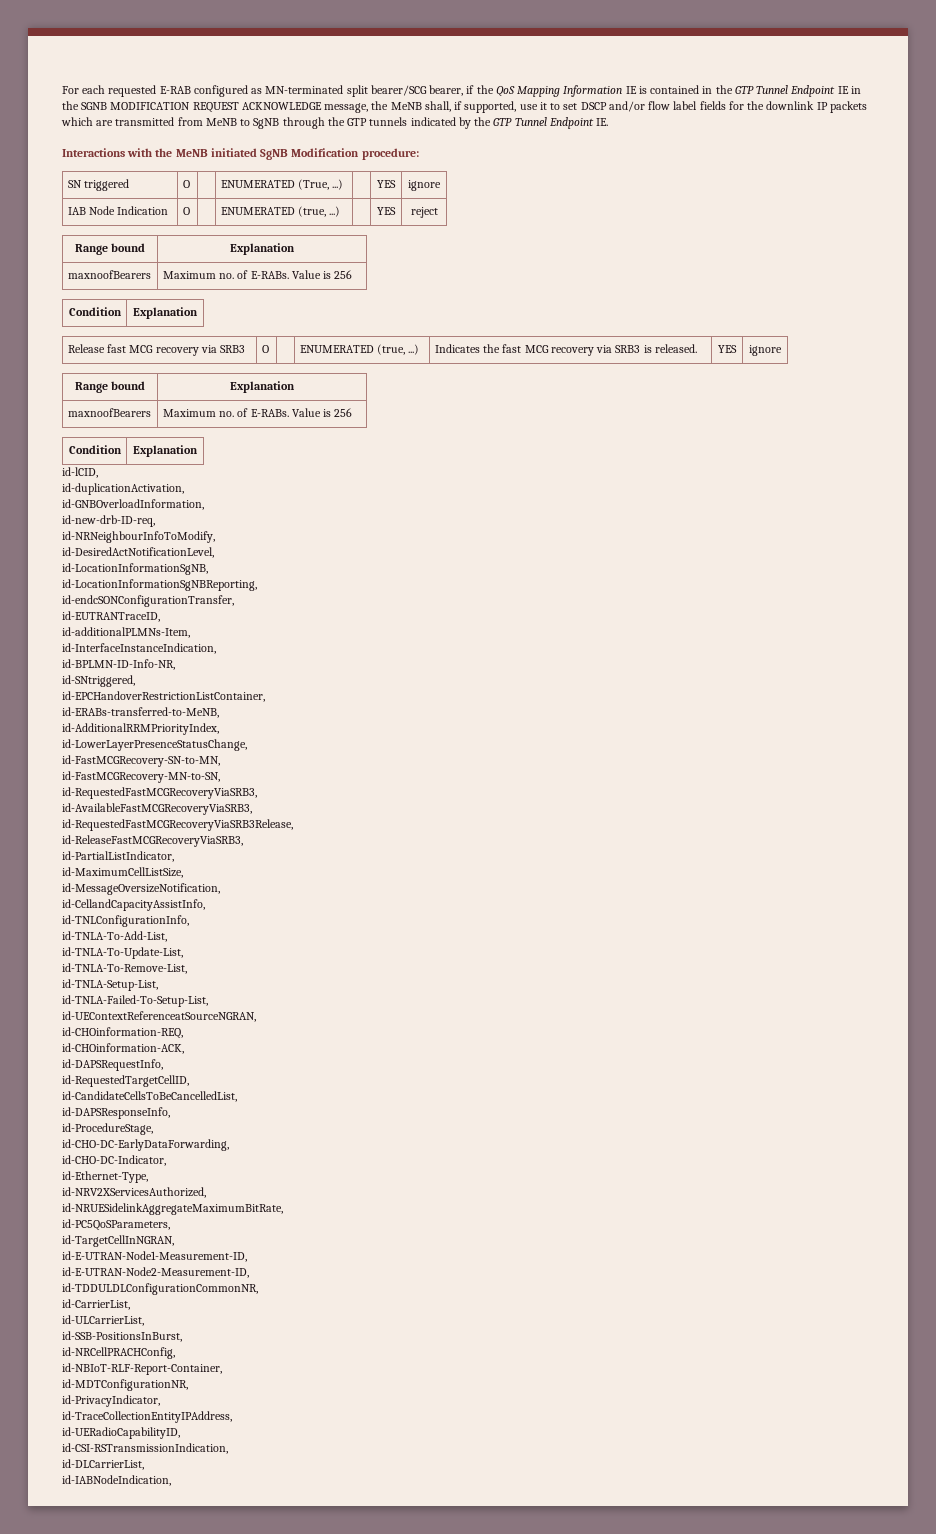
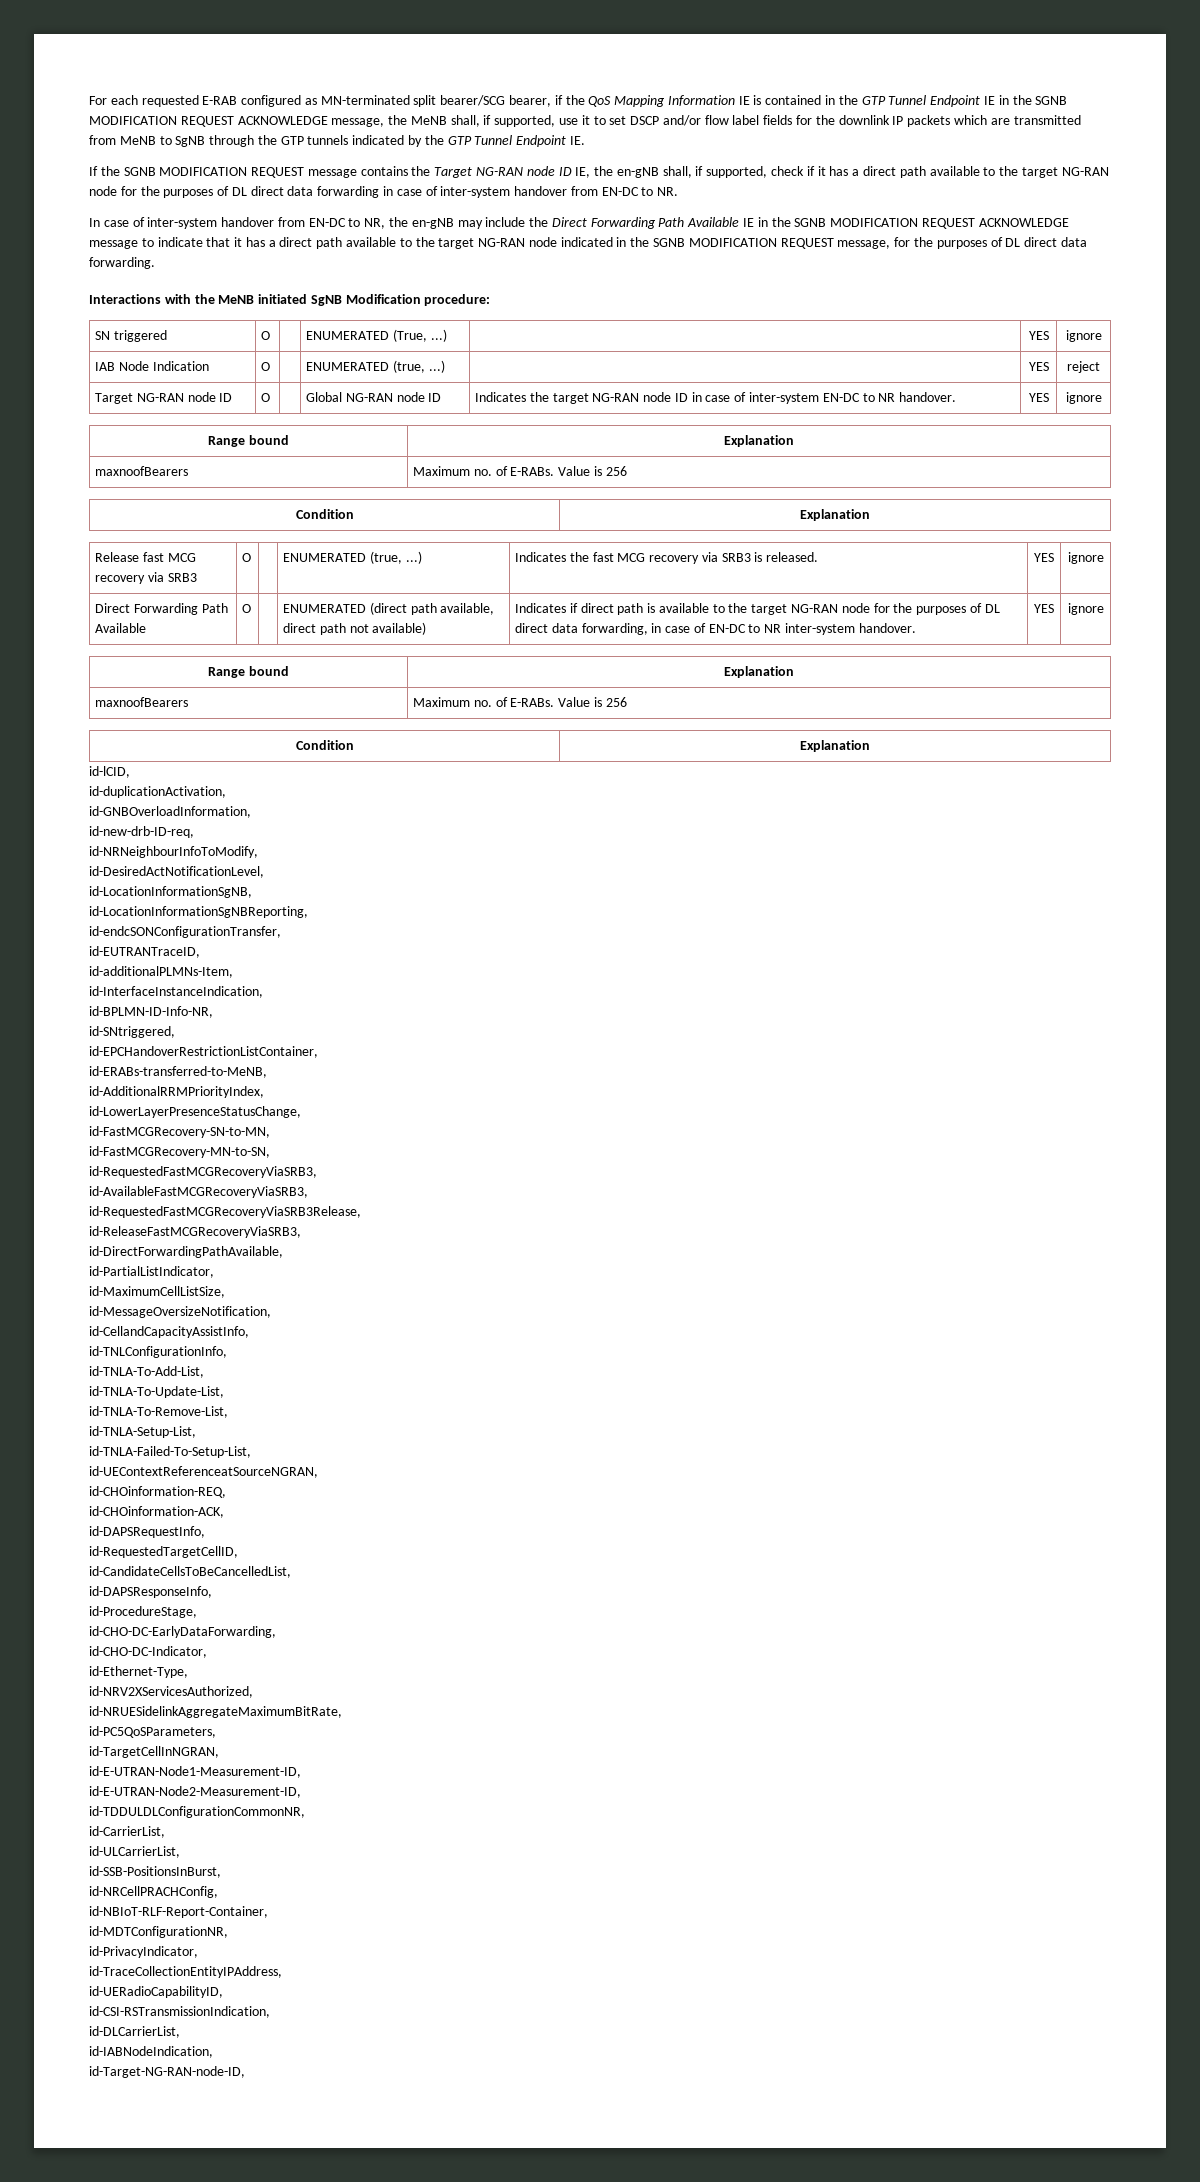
+ If the SGNB MODIFICATION REQUEST message contains the Target NG-RAN node ID IE, the en-gNB shall, if supported, check if it has a direct path available to the target NG-RAN node for the purposes of DL direct data forwarding in case of inter-system handover from EN-DC to NR.
+ In case of inter-system handover from EN-DC to NR, the en-gNB may include the Direct Forwarding Path Available IE in the SGNB MODIFICATION REQUEST ACKNOWLEDGE message to indicate that it has a direct path available to the target NG-RAN node indicated in the SGNB MODIFICATION REQUEST message, for the purposes of DL direct data forwarding.
+ Target NG-RAN node ID | O | | Global NG-RAN node ID | Indicates the target NG-RAN node ID in case of inter-system EN-DC to NR handover. | YES | ignore
+ Direct Forwarding Path Available | O | | ENUMERATED (direct path available, direct path not available) | Indicates if direct path is available to the target NG-RAN node for the purposes of DL direct data forwarding, in case of EN-DC to NR inter-system handover. | YES | ignore
+ id-DirectForwardingPathAvailable,
+ id-Target-NG-RAN-node-ID,

